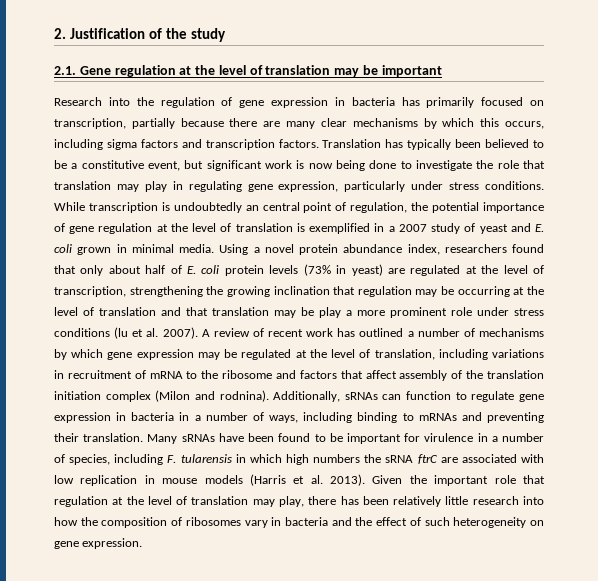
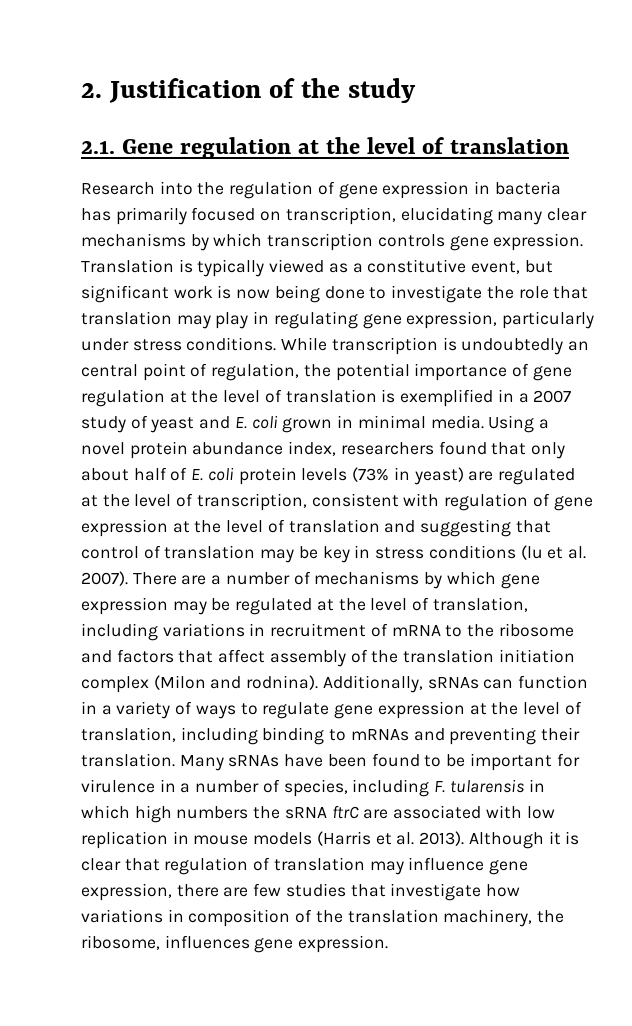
- 2.1. Gene regulation at the level of translation may be important
+ 2.1. Gene regulation at the level of translation
- Research into the regulation of gene expression in bacteria has primarily focused on transcription, partially because there are many clear mechanisms by which this occurs, including sigma factors and transcription factors. Translation has typically been believed to be a constitutive event, but significant work is now being done to investigate the role that translation may play in regulating gene expression, particularly under stress conditions.
+ Research into the regulation of gene expression in bacteria has primarily focused on transcription, elucidating many clear mechanisms by which transcription controls gene expression. Translation is typically viewed as a constitutive event, but significant work is now being done to investigate the role that translation may play in regulating gene expression, particularly under stress conditions.
- Using a novel protein abundance index, researchers found that only about half of E. coli protein levels (73% in yeast) are regulated at the level of transcription, strengthening the growing inclination that regulation may be occurring at the level of translation and that translation may be play a more prominent role under stress conditions (lu et al. 2007).
+ Using a novel protein abundance index, researchers found that only about half of E. coli protein levels (73% in yeast) are regulated at the level of transcription, consistent with regulation of gene expression at the level of translation and suggesting that control of translation may be key in stress conditions (lu et al. 2007).
- A review of recent work has outlined a number of mechanisms by which gene expression may be regulated at the level of translation, including variations in recruitment of mRNA to the ribosome and factors that affect assembly of the translation initiation complex (Milon and rodnina).
+ There are a number of mechanisms by which gene expression may be regulated at the level of translation, including variations in recruitment of mRNA to the ribosome and factors that affect assembly of the translation initiation complex (Milon and rodnina).
- Additionally, sRNAs can function to regulate gene expression in bacteria in a number of ways, including binding to mRNAs and preventing their translation.
+ Additionally, sRNAs can function in a variety of ways to regulate gene expression at the level of translation, including binding to mRNAs and preventing their translation.
- Given the important role that regulation at the level of translation may play, there has been relatively little research into how the composition of ribosomes vary in bacteria and the effect of such heterogeneity on gene expression.
+ Although it is clear that regulation of translation may influence gene expression, there are few studies that investigate how variations in composition of the translation machinery, the ribosome, influences gene expression.

